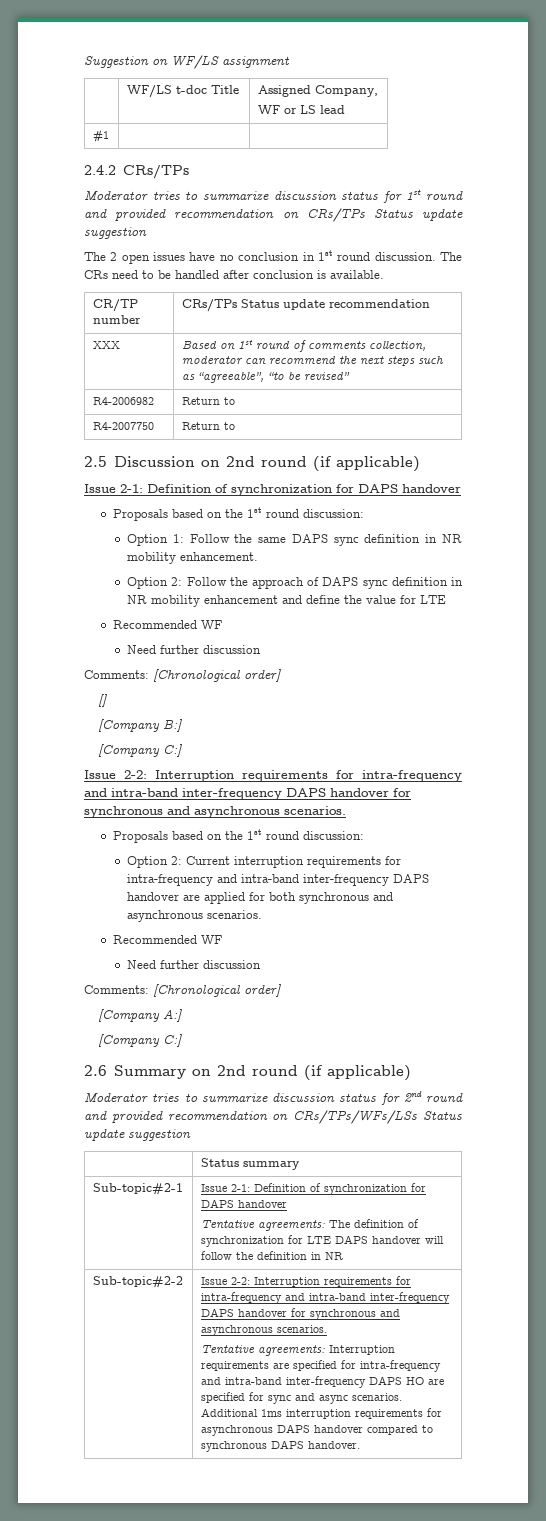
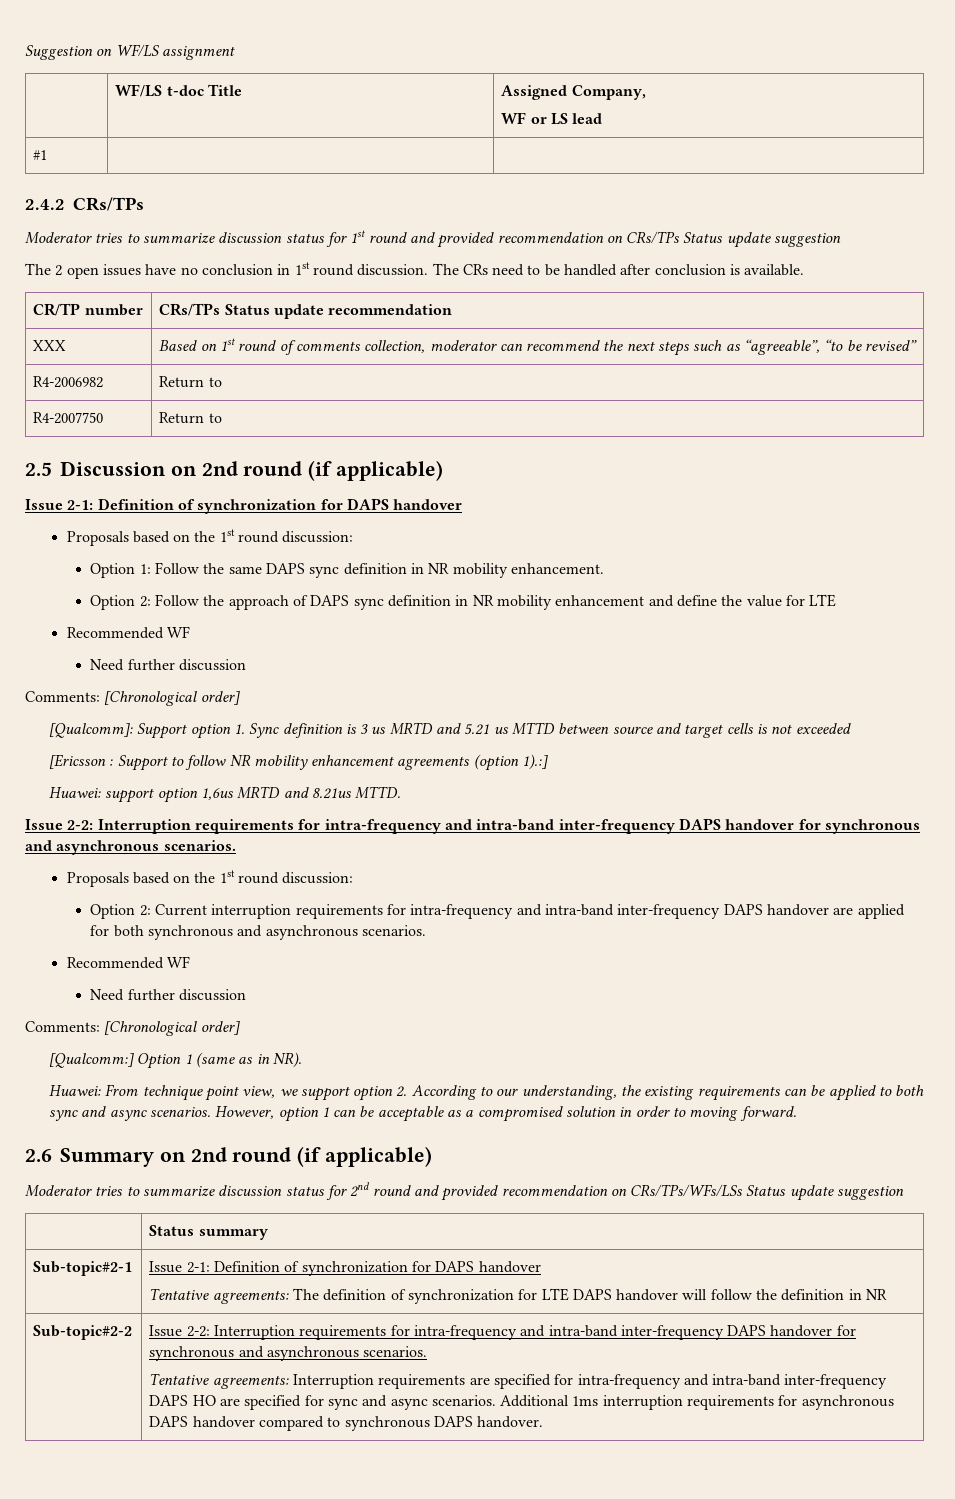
- []
- [Company B:]
- [Company C:]
+ [Qualcomm]: Support option 1. Sync definition is 3 us MRTD and 5.21 us MTTD between source and target cells is not exceeded
+ [Ericsson : Support to follow NR mobility enhancement agreements (option 1).:]
+ Huawei: support option 1,6us MRTD and 8.21us MTTD.
- [Company A:]
- [Company C:]
+ [Qualcomm:] Option 1 (same as in NR).
+ Huawei: From technique point view, we support option 2. According to our understanding, the existing requirements can be applied to both sync and async scenarios. However, option 1 can be acceptable as a compromised solution in order to moving forward.

